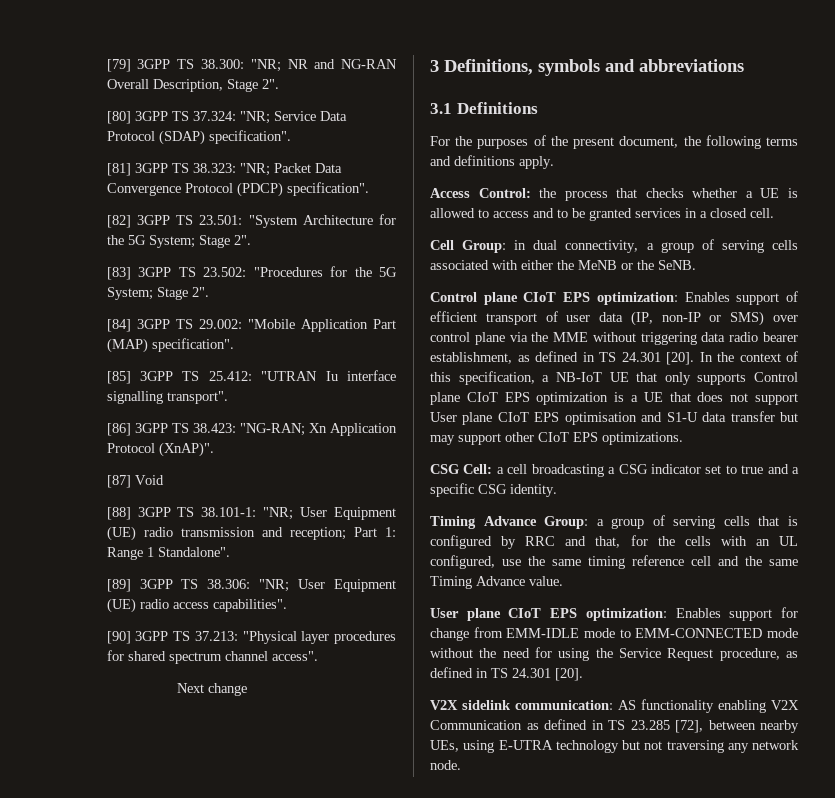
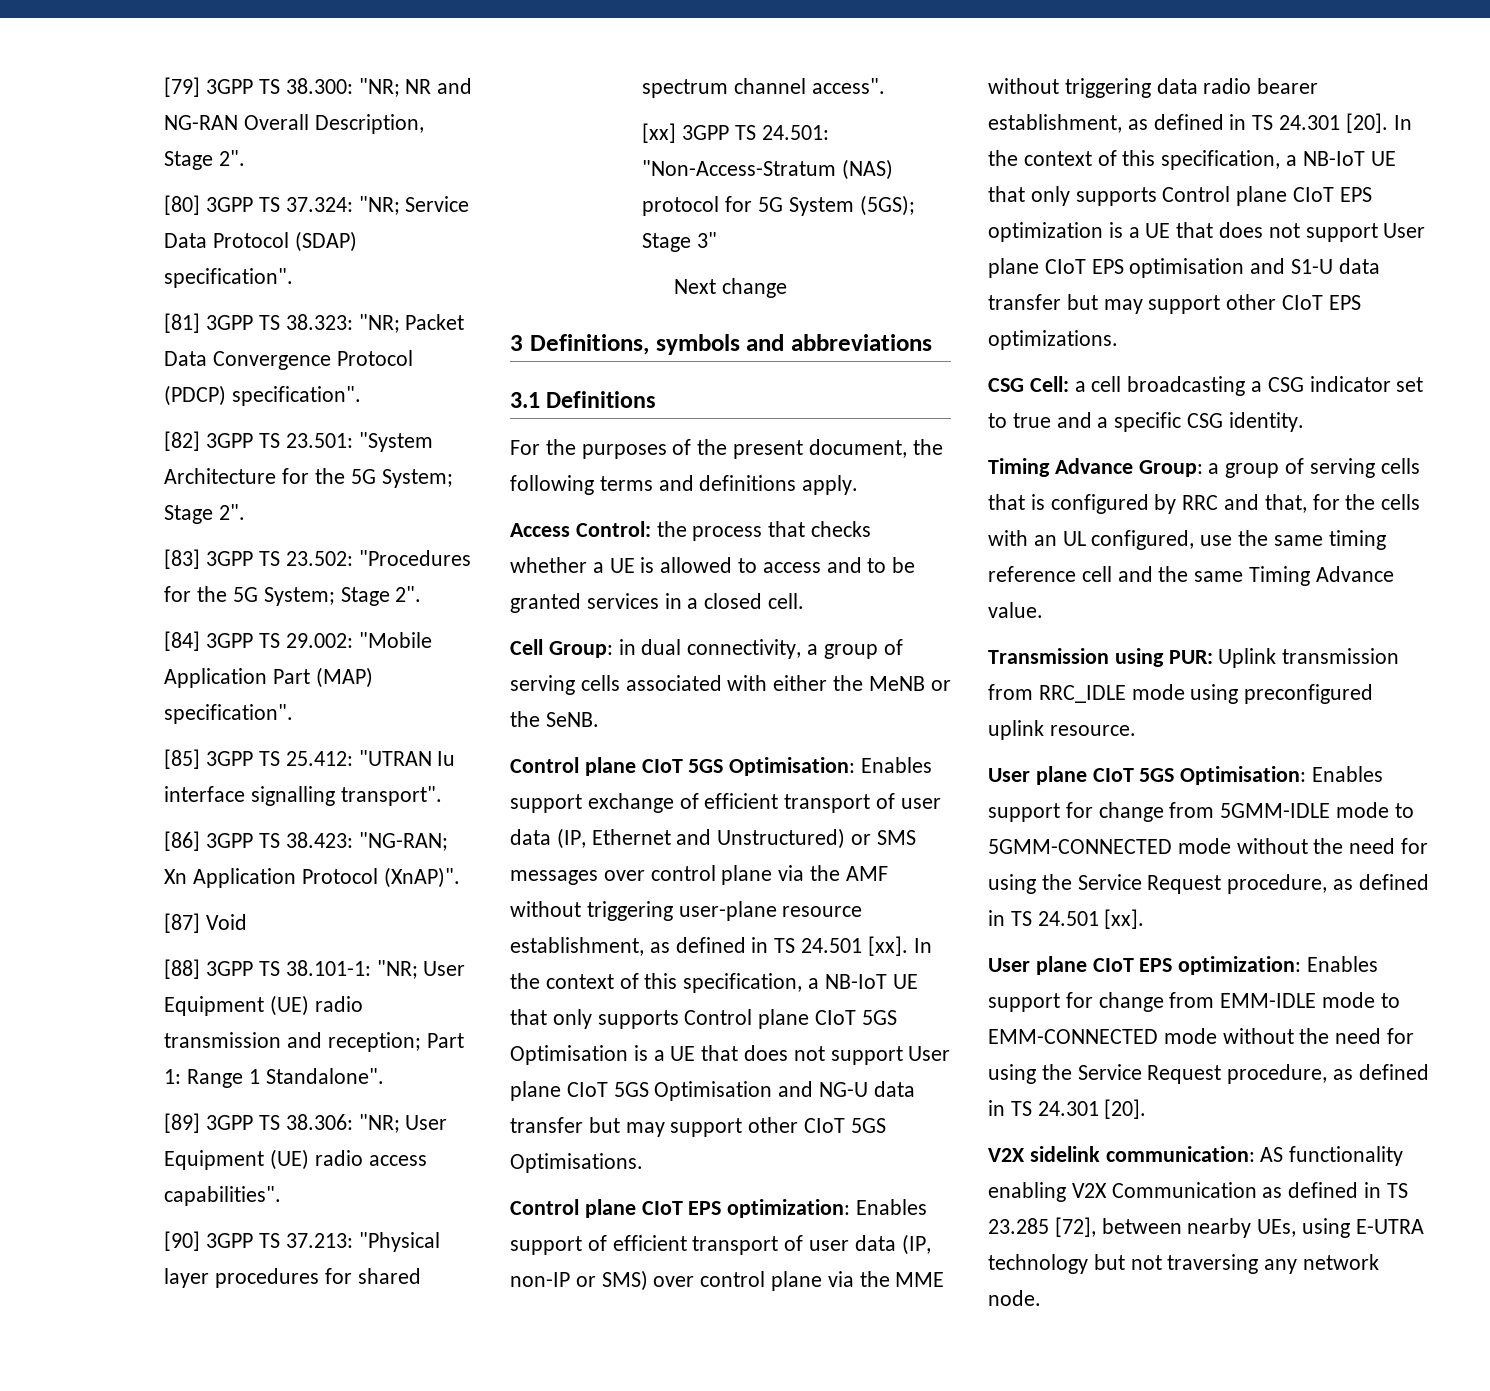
+ [xx] 3GPP TS 24.501: "Non-Access-Stratum (NAS) protocol for 5G System (5GS); Stage 3"
+ Control plane CIoT 5GS Optimisation: Enables support exchange of efficient transport of user data (IP, Ethernet and Unstructured) or SMS messages over control plane via the AMF without triggering user-plane resource establishment, as defined in TS 24.501 [xx]. In the context of this specification, a NB-IoT UE that only supports Control plane CIoT 5GS Optimisation is a UE that does not support User plane CIoT 5GS Optimisation and NG-U data transfer but may support other CIoT 5GS Optimisations.
+ Transmission using PUR: Uplink transmission from RRC_IDLE mode using preconfigured uplink resource.
+ User plane CIoT 5GS Optimisation: Enables support for change from 5GMM-IDLE mode to 5GMM-CONNECTED mode without the need for using the Service Request procedure, as defined in TS 24.501 [xx].

